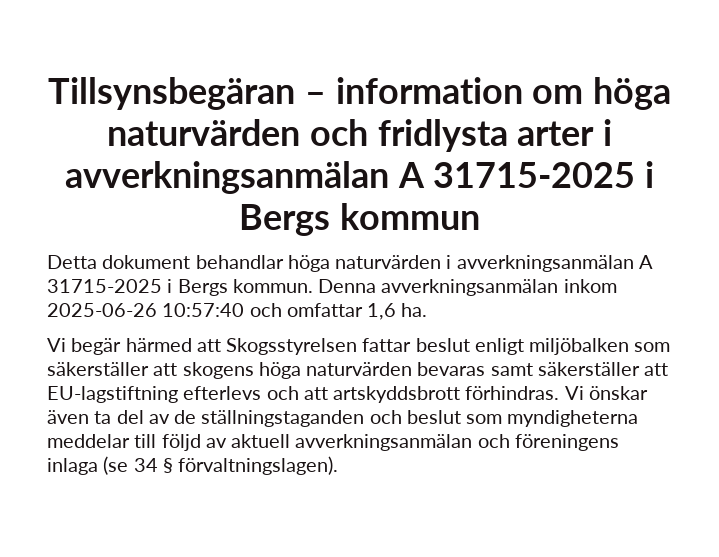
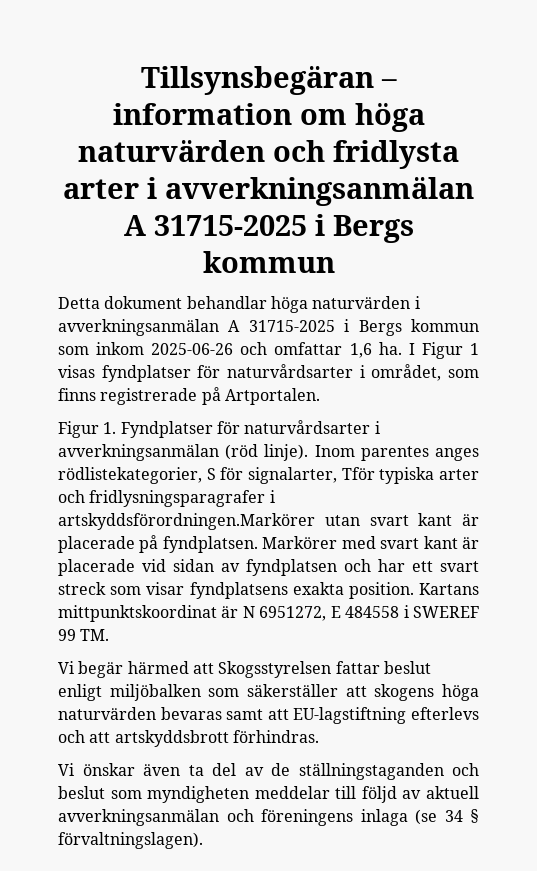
- Detta dokument behandlar höga naturvärden i avverkningsanmälan A 31715-2025 i Bergs kommun. Denna avverkningsanmälan inkom 2025-06-26 10:57:40 och omfattar 1,6 ha.
+ Detta dokument behandlar höga naturvärden i avverkningsanmälan A 31715-2025 i Bergs kommun som inkom 2025-06-26 och omfattar 1,6 ha. I Figur 1 visas fyndplatser för naturvårdsarter i området, som finns registrerade på Artportalen.
+ Figur 1. Fyndplatser för naturvårdsarter i avverkningsanmälan (röd linje). Inom parentes anges rödlistekategorier, S för signalarter, Tför typiska arter och fridlysningsparagrafer i artskyddsförordningen.Markörer utan svart kant är placerade på fyndplatsen. Markörer med svart kant är placerade vid sidan av fyndplatsen och har ett svart streck som visar fyndplatsens exakta position. Kartans mittpunktskoordinat är N 6951272, E 484558 i SWEREF 99 TM.
- Vi begär härmed att Skogsstyrelsen fattar beslut enligt miljöbalken som säkerställer att skogens höga naturvärden bevaras samt säkerställer att EU-lagstiftning efterlevs och att artskyddsbrott förhindras. Vi önskar även ta del av de ställningstaganden och beslut som myndigheterna meddelar till följd av aktuell avverkningsanmälan och föreningens inlaga (se 34 § förvaltningslagen).
+ Vi begär härmed att Skogsstyrelsen fattar beslut enligt miljöbalken som säkerställer att skogens höga naturvärden bevaras samt att EU-lagstiftning efterlevs och att artskyddsbrott förhindras.
+ Vi önskar även ta del av de ställningstaganden och beslut som myndigheten meddelar till följd av aktuell avverkningsanmälan och föreningens inlaga (se 34 § förvaltningslagen).

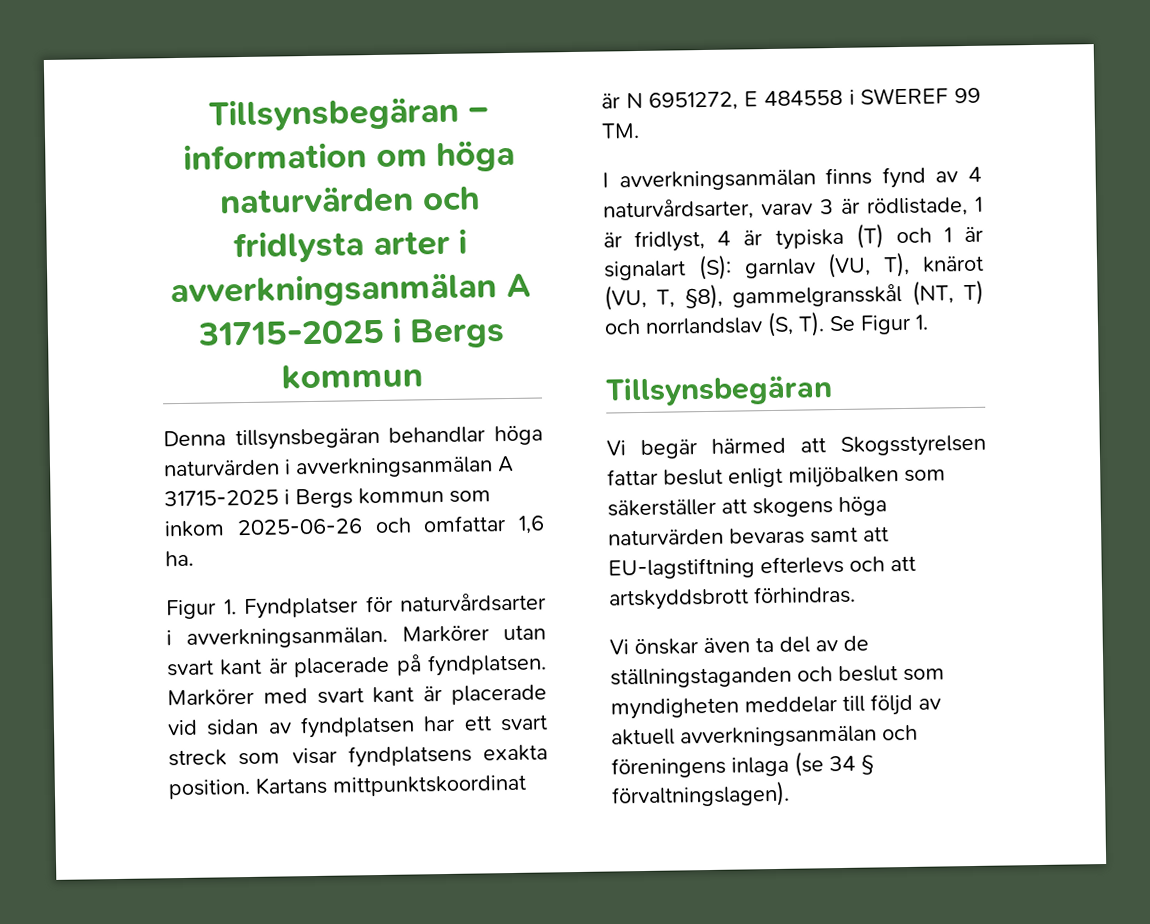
- Detta dokument behandlar höga naturvärden i avverkningsanmälan A 31715-2025 i Bergs kommun som inkom 2025-06-26 och omfattar 1,6 ha. I Figur 1 visas fyndplatser för naturvårdsarter i området, som finns registrerade på Artportalen.
+ Denna tillsynsbegäran behandlar höga naturvärden i avverkningsanmälan A 31715-2025 i Bergs kommun som inkom 2025-06-26 och omfattar 1,6 ha.
- Figur 1. Fyndplatser för naturvårdsarter i avverkningsanmälan (röd linje). Inom parentes anges rödlistekategorier, S för signalarter, Tför typiska arter och fridlysningsparagrafer i artskyddsförordningen.Markörer utan svart kant är placerade på fyndplatsen.
+ Figur 1. Fyndplatser för naturvårdsarter i avverkningsanmälan. Markörer utan svart kant är placerade på fyndplatsen.
- Markörer med svart kant är placerade vid sidan av fyndplatsen och har ett svart streck som visar fyndplatsens exakta position.
+ Markörer med svart kant är placerade vid sidan av fyndplatsen har ett svart streck som visar fyndplatsens exakta position.
+ I avverkningsanmälan finns fynd av 4 naturvårdsarter, varav 3 är rödlistade, 1 är fridlyst, 4 är typiska (T) och 1 är signalart (S): garnlav (VU, T), knärot (VU, T, §8), gammelgransskål (NT, T) och norrlandslav (S, T). Se Figur 1.
+ Tillsynsbegäran

